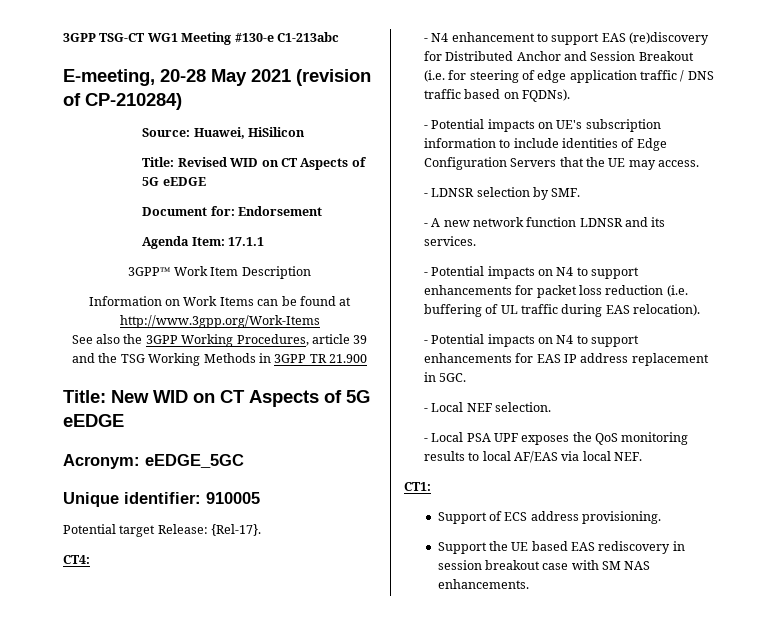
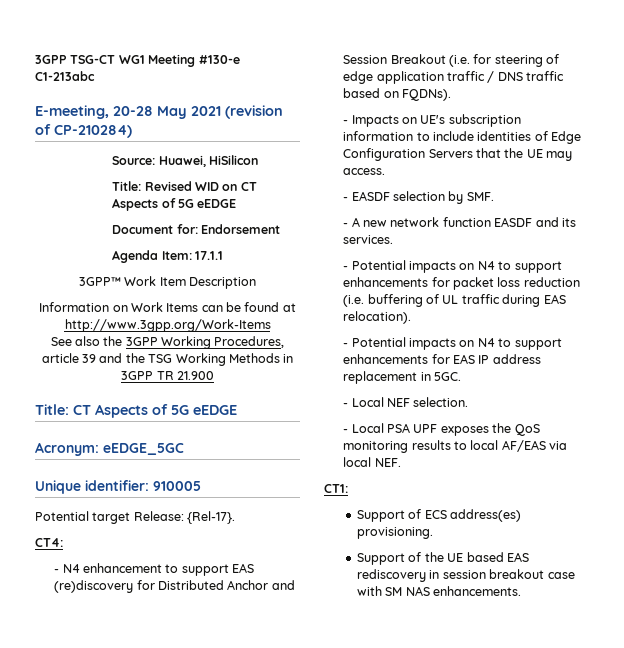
- Title: New WID on CT Aspects of 5G eEDGE
+ Title: CT Aspects of 5G eEDGE
- - Potential impacts on UE's subscription information to include identities of Edge Configuration Servers that the UE may access.
+ - Impacts on UE's subscription information to include identities of Edge Configuration Servers that the UE may access.
- - LDNSR selection by SMF.
+ - EASDF selection by SMF.
- - A new network function LDNSR and its services.
+ - A new network function EASDF and its services.
- Support of ECS address provisioning.
+ Support of ECS address(es) provisioning.
- Support the UE based EAS rediscovery in session breakout case with SM NAS enhancements.
+ Support of the UE based EAS rediscovery in session breakout case with SM NAS enhancements.

